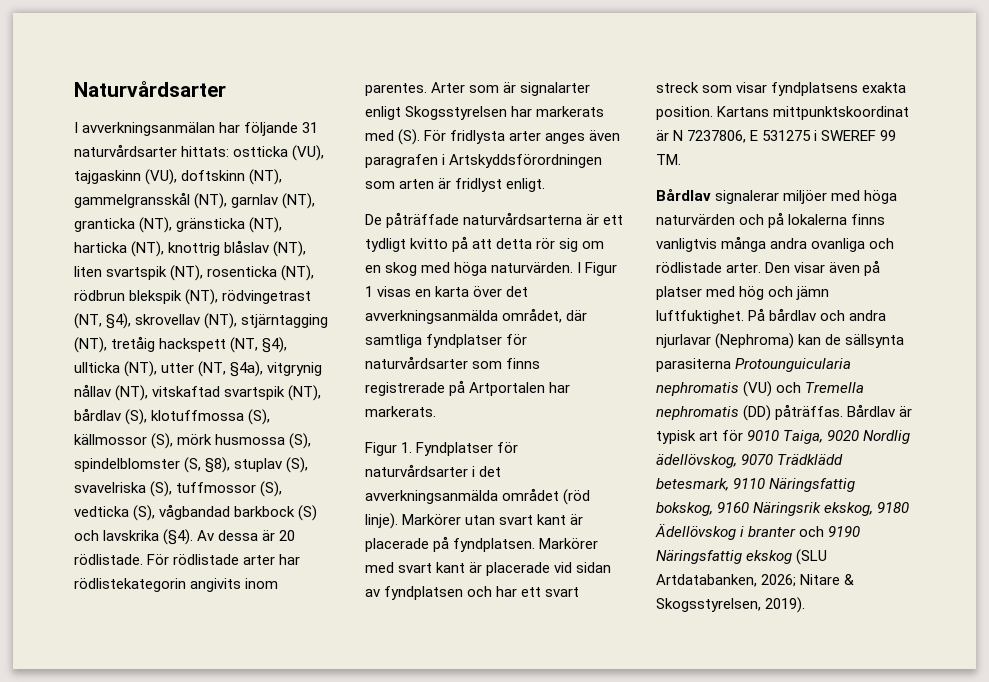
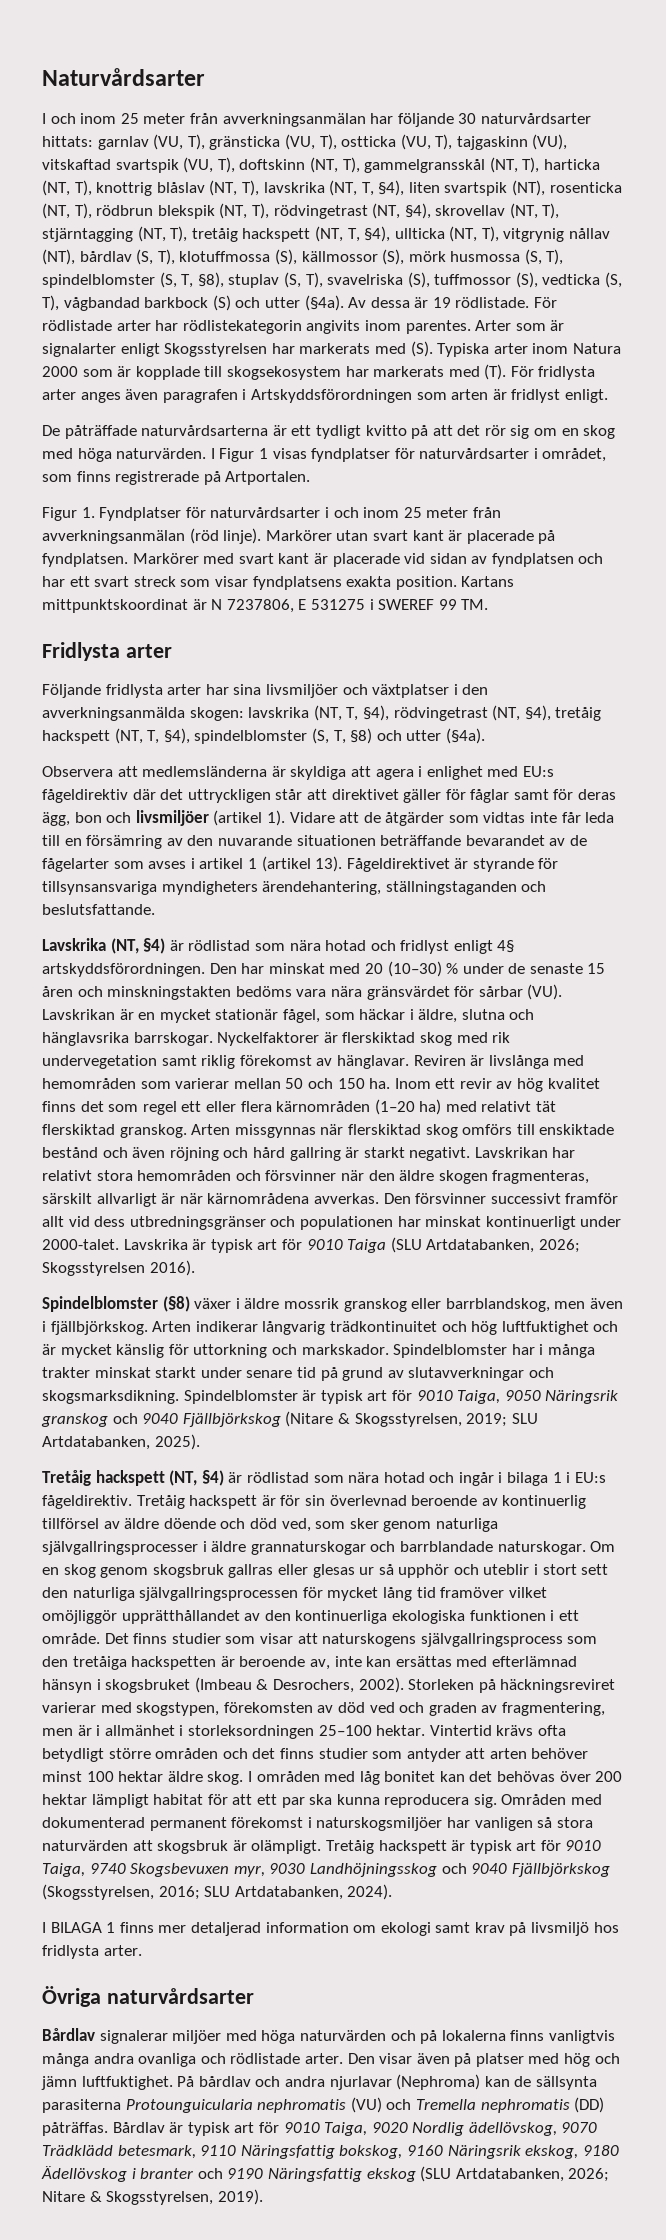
- I avverkningsanmälan har följande 31 naturvårdsarter hittats: ostticka (VU), tajgaskinn (VU), doftskinn (NT), gammelgransskål (NT), garnlav (NT), granticka (NT), gränsticka (NT), harticka (NT), knottrig blåslav (NT), liten svartspik (NT), rosenticka (NT), rödbrun blekspik (NT), rödvingetrast (NT, §4), skrovellav (NT), stjärntagging (NT), tretåig hackspett (NT, §4), ullticka (NT), utter (NT, §4a), vitgrynig nållav (NT), vitskaftad svartspik (NT), bårdlav (S), klotuffmossa (S), källmossor (S), mörk husmossa (S), spindelblomster (S, §8), stuplav (S), svavelriska (S), tuffmossor (S), vedticka (S), vågbandad barkbock (S) och lavskrika (§4).
+ I och inom 25 meter från avverkningsanmälan har följande 30 naturvårdsarter hittats: garnlav (VU, T), gränsticka (VU, T), ostticka (VU, T), tajgaskinn (VU), vitskaftad svartspik (VU, T), doftskinn (NT, T), gammelgransskål (NT, T), harticka (NT, T), knottrig blåslav (NT, T), lavskrika (NT, T, §4), liten svartspik (NT), rosenticka (NT, T), rödbrun blekspik (NT, T), rödvingetrast (NT, §4), skrovellav (NT, T), stjärntagging (NT, T), tretåig hackspett (NT, T, §4), ullticka (NT, T), vitgrynig nållav (NT), bårdlav (S, T), klotuffmossa (S), källmossor (S), mörk husmossa (S, T), spindelblomster (S, T, §8), stuplav (S, T), svavelriska (S), tuffmossor (S), vedticka (S, T), vågbandad barkbock (S) och utter (§4a).
- Av dessa är 20 rödlistade.
+ Av dessa är 19 rödlistade.
- Arter som är signalarter enligt Skogsstyrelsen har markerats med (S). För fridlysta arter anges även paragrafen i Artskyddsförordningen som arten är fridlyst enligt.
+ Arter som är signalarter enligt Skogsstyrelsen har markerats med (S). Typiska arter inom Natura 2000 som är kopplade till skogsekosystem har markerats med (T). För fridlysta arter anges även paragrafen i Artskyddsförordningen som arten är fridlyst enligt.
- De påträffade naturvårdsarterna är ett tydligt kvitto på att detta rör sig om en skog med höga naturvärden.
+ De påträffade naturvårdsarterna är ett tydligt kvitto på att det rör sig om en skog med höga naturvärden.
- I Figur 1 visas en karta över det avverkningsanmälda området, där samtliga fyndplatser för naturvårdsarter som finns registrerade på Artportalen har markerats.
+ I Figur 1 visas fyndplatser för naturvårdsarter i området, som finns registrerade på Artportalen.
- Figur 1. Fyndplatser för naturvårdsarter i det avverkningsanmälda området (röd linje).
+ Figur 1. Fyndplatser för naturvårdsarter i och inom 25 meter från avverkningsanmälan (röd linje).
+ Fridlysta arter
+ Följande fridlysta arter har sina livsmiljöer och växtplatser i den avverkningsanmälda skogen: lavskrika (NT, T, §4), rödvingetrast (NT, §4), tretåig hackspett (NT, T, §4), spindelblomster (S, T, §8) och utter (§4a).
+ Observera att medlemsländerna är skyldiga att agera i enlighet med EU:s fågeldirektiv där det uttryckligen står att direktivet gäller för fåglar samt för deras ägg, bon och livsmiljöer (artikel 1). Vidare att de åtgärder som vidtas inte får leda till en försämring av den nuvarande situationen beträffande bevarandet av de fågelarter som avses i artikel 1 (artikel 13). Fågeldirektivet är styrande för tillsynsansvariga myndigheters ärendehantering, ställningstaganden och beslutsfattande.
+ Lavskrika (NT, §4) är rödlistad som nära hotad och fridlyst enligt 4§ artskyddsförordningen. Den har minskat med 20 (10–30) % under de senaste 15 åren och minskningstakten bedöms vara nära gränsvärdet för sårbar (VU). Lavskrikan är en mycket stationär fågel, som häckar i äldre, slutna och hänglavsrika barrskogar. Nyckelfaktorer är flerskiktad skog med rik undervegetation samt riklig förekomst av hänglavar. Reviren är livslånga med hemområden som varierar mellan 50 och 150 ha. Inom ett revir av hög kvalitet finns det som regel ett eller flera kärnområden (1–20 ha) med relativt tät flerskiktad granskog. Arten missgynnas när flerskiktad skog omförs till enskiktade bestånd och även röjning och hård gallring är starkt negativt. Lavskrikan har relativt stora hemområden och försvinner när den äldre skogen fragmenteras, särskilt allvarligt är när kärnområdena avverkas. Den försvinner successivt framför allt vid dess utbredningsgränser och populationen har minskat kontinuerligt under 2000-talet. Lavskrika är typisk art för 9010 Taiga (SLU Artdatabanken, 2026; Skogsstyrelsen 2016).
+ Spindelblomster (§8) växer i äldre mossrik granskog eller barrblandskog, men även i fjällbjörkskog. Arten indikerar långvarig trädkontinuitet och hög luftfuktighet och är mycket känslig för uttorkning och markskador. Spindelblomster har i många trakter minskat starkt under senare tid på grund av slutavverkningar och skogsmarksdikning. Spindelblomster är typisk art för 9010 Taiga, 9050 Näringsrik granskog och 9040 Fjällbjörkskog (Nitare & Skogsstyrelsen, 2019; SLU Artdatabanken, 2025).
+ Tretåig hackspett (NT, §4) är rödlistad som nära hotad och ingår i bilaga 1 i EU:s fågeldirektiv. Tretåig hackspett är för sin överlevnad beroende av kontinuerlig tillförsel av äldre döende och död ved, som sker genom naturliga självgallringsprocesser i äldre grannaturskogar och barrblandade naturskogar. Om en skog genom skogsbruk gallras eller glesas ur så upphör och uteblir i stort sett den naturliga självgallringsprocessen för mycket lång tid framöver vilket omöjliggör upprätthållandet av den kontinuerliga ekologiska funktionen i ett område. Det finns studier som visar att naturskogens självgallringsprocess som den tretåiga hackspetten är beroende av, inte kan ersättas med efterlämnad hänsyn i skogsbruket (Imbeau & Desrochers, 2002). Storleken på häckningsreviret varierar med skogstypen, förekomsten av död ved och graden av fragmentering, men är i allmänhet i storleksordningen 25–100 hektar. Vintertid krävs ofta betydligt större områden och det finns studier som antyder att arten behöver minst 100 hektar äldre skog. I områden med låg bonitet kan det behövas över 200 hektar lämpligt habitat för att ett par ska kunna reproducera sig. Områden med dokumenterad permanent förekomst i naturskogsmiljöer har vanligen så stora naturvärden att skogsbruk är olämpligt. Tretåig hackspett är typisk art för 9010 Taiga, 9740 Skogsbevuxen myr, 9030 Landhöjningsskog och 9040 Fjällbjörkskog (Skogsstyrelsen, 2016; SLU Artdatabanken, 2024).
+ I BILAGA 1 finns mer detaljerad information om ekologi samt krav på livsmiljö hos fridlysta arter.
+ Övriga naturvårdsarter

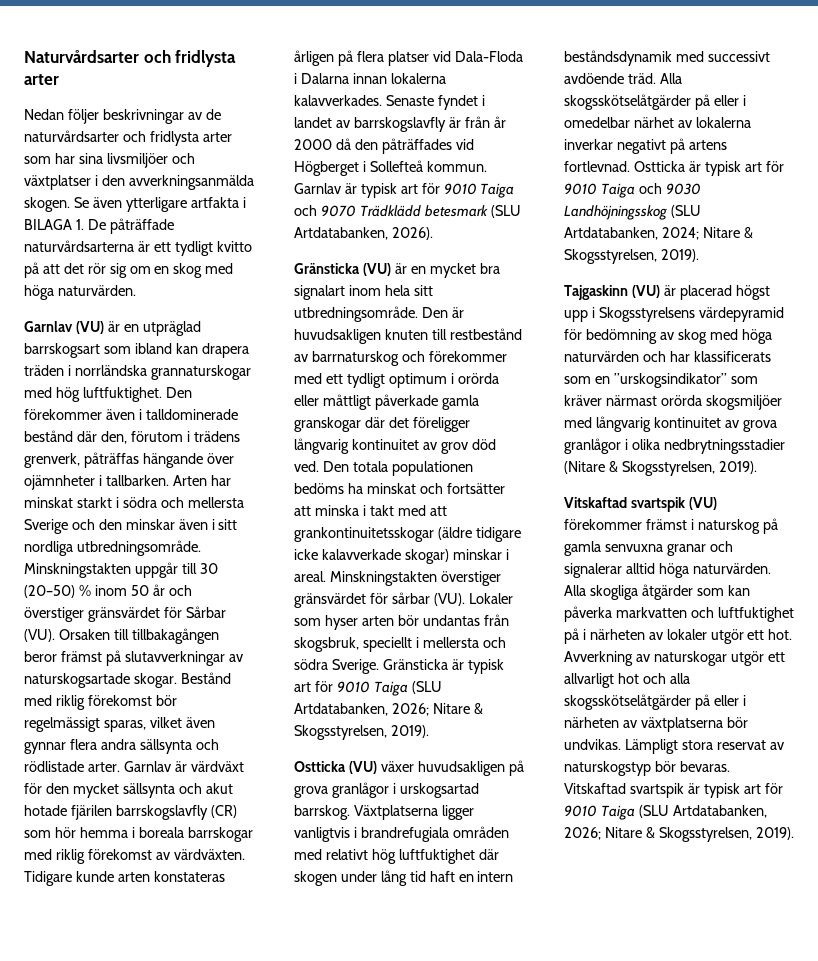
- Naturvårdsarter
- I och inom 25 meter från avverkningsanmälan har följande 30 naturvårdsarter hittats: garnlav (VU, T), gränsticka (VU, T), ostticka (VU, T), tajgaskinn (VU), vitskaftad svartspik (VU, T), doftskinn (NT, T), gammelgransskål (NT, T), harticka (NT, T), knottrig blåslav (NT, T), lavskrika (NT, T, §4), liten svartspik (NT), rosenticka (NT, T), rödbrun blekspik (NT, T), rödvingetrast (NT, §4), skrovellav (NT, T), stjärntagging (NT, T), tretåig hackspett (NT, T, §4), ullticka (NT, T), vitgrynig nållav (NT), bårdlav (S, T), klotuffmossa (S), källmossor (S), mörk husmossa (S, T), spindelblomster (S, T, §8), stuplav (S, T), svavelriska (S), tuffmossor (S), vedticka (S, T), vågbandad barkbock (S) och utter (§4a). Av dessa är 19 rödlistade. För rödlistade arter har rödlistekategorin angivits inom parentes. Arter som är signalarter enligt Skogsstyrelsen har markerats med (S). Typiska arter inom Natura 2000 som är kopplade till skogsekosystem har markerats med (T). För fridlysta arter anges även paragrafen i Artskyddsförordningen som arten är fridlyst enligt.
- De påträffade naturvårdsarterna är ett tydligt kvitto på att det rör sig om en skog med höga naturvärden. I Figur 1 visas fyndplatser för naturvårdsarter i området, som finns registrerade på Artportalen.
- Figur 1. Fyndplatser för naturvårdsarter i och inom 25 meter från avverkningsanmälan (röd linje). Markörer utan svart kant är placerade på fyndplatsen. Markörer med svart kant är placerade vid sidan av fyndplatsen och har ett svart streck som visar fyndplatsens exakta position. Kartans mittpunktskoordinat är N 7237806, E 531275 i SWEREF 99 TM.
- Fridlysta arter
- Följande fridlysta arter har sina livsmiljöer och växtplatser i den avverkningsanmälda skogen: lavskrika (NT, T, §4), rödvingetrast (NT, §4), tretåig hackspett (NT, T, §4), spindelblomster (S, T, §8) och utter (§4a).
- Observera att medlemsländerna är skyldiga att agera i enlighet med EU:s fågeldirektiv där det uttryckligen står att direktivet gäller för fåglar samt för deras ägg, bon och livsmiljöer (artikel 1). Vidare att de åtgärder som vidtas inte får leda till en försämring av den nuvarande situationen beträffande bevarandet av de fågelarter som avses i artikel 1 (artikel 13). Fågeldirektivet är styrande för tillsynsansvariga myndigheters ärendehantering, ställningstaganden och beslutsfattande.
- Lavskrika (NT, §4) är rödlistad som nära hotad och fridlyst enligt 4§ artskyddsförordningen. Den har minskat med 20 (10–30) % under de senaste 15 åren och minskningstakten bedöms vara nära gränsvärdet för sårbar (VU). Lavskrikan är en mycket stationär fågel, som häckar i äldre, slutna och hänglavsrika barrskogar. Nyckelfaktorer är flerskiktad skog med rik undervegetation samt riklig förekomst av hänglavar. Reviren är livslånga med hemområden som varierar mellan 50 och 150 ha. Inom ett revir av hög kvalitet finns det som regel ett eller flera kärnområden (1–20 ha) med relativt tät flerskiktad granskog. Arten missgynnas när flerskiktad skog omförs till enskiktade bestånd och även röjning och hård gallring är starkt negativt. Lavskrikan har relativt stora hemområden och försvinner när den äldre skogen fragmenteras, särskilt allvarligt är när kärnområdena avverkas. Den försvinner successivt framför allt vid dess utbredningsgränser och populationen har minskat kontinuerligt under 2000-talet. Lavskrika är typisk art för 9010 Taiga (SLU Artdatabanken, 2026; Skogsstyrelsen 2016).
- Spindelblomster (§8) växer i äldre mossrik granskog eller barrblandskog, men även i fjällbjörkskog. Arten indikerar långvarig trädkontinuitet och hög luftfuktighet och är mycket känslig för uttorkning och markskador. Spindelblomster har i många trakter minskat starkt under senare tid på grund av slutavverkningar och skogsmarksdikning. Spindelblomster är typisk art för 9010 Taiga, 9050 Näringsrik granskog och 9040 Fjällbjörkskog (Nitare & Skogsstyrelsen, 2019; SLU Artdatabanken, 2025).
- Tretåig hackspett (NT, §4) är rödlistad som nära hotad och ingår i bilaga 1 i EU:s fågeldirektiv. Tretåig hackspett är för sin överlevnad beroende av kontinuerlig tillförsel av äldre döende och död ved, som sker genom naturliga självgallringsprocesser i äldre grannaturskogar och barrblandade naturskogar. Om en skog genom skogsbruk gallras eller glesas ur så upphör och uteblir i stort sett den naturliga självgallringsprocessen för mycket lång tid framöver vilket omöjliggör upprätthållandet av den kontinuerliga ekologiska funktionen i ett område. Det finns studier som visar att naturskogens självgallringsprocess som den tretåiga hackspetten är beroende av, inte kan ersättas med efterlämnad hänsyn i skogsbruket (Imbeau & Desrochers, 2002). Storleken på häckningsreviret varierar med skogstypen, förekomsten av död ved och graden av fragmentering, men är i allmänhet i storleksordningen 25–100 hektar. Vintertid krävs ofta betydligt större områden och det finns studier som antyder att arten behöver minst 100 hektar äldre skog. I områden med låg bonitet kan det behövas över 200 hektar lämpligt habitat för att ett par ska kunna reproducera sig. Områden med dokumenterad permanent förekomst i naturskogsmiljöer har vanligen så stora naturvärden att skogsbruk är olämpligt. Tretåig hackspett är typisk art för 9010 Taiga, 9740 Skogsbevuxen myr, 9030 Landhöjningsskog och 9040 Fjällbjörkskog (Skogsstyrelsen, 2016; SLU Artdatabanken, 2024).
- I BILAGA 1 finns mer detaljerad information om ekologi samt krav på livsmiljö hos fridlysta arter.
- Övriga naturvårdsarter
- Bårdlav signalerar miljöer med höga naturvärden och på lokalerna finns vanligtvis många andra ovanliga och rödlistade arter. Den visar även på platser med hög och jämn luftfuktighet. På bårdlav och andra njurlavar (Nephroma) kan de sällsynta parasiterna Protounguicularia nephromatis (VU) och Tremella nephromatis (DD) påträffas. Bårdlav är typisk art för 9010 Taiga, 9020 Nordlig ädellövskog, 9070 Trädklädd betesmark, 9110 Näringsfattig bokskog, 9160 Näringsrik ekskog, 9180 Ädellövskog i branter och 9190 Näringsfattig ekskog (SLU Artdatabanken, 2026; Nitare & Skogsstyrelsen, 2019).
+ Naturvårdsarter och fridlysta arter
+ Nedan följer beskrivningar av de naturvårdsarter och fridlysta arter som har sina livsmiljöer och växtplatser i den avverkningsanmälda skogen. Se även ytterligare artfakta i BILAGA 1. De påträffade naturvårdsarterna är ett tydligt kvitto på att det rör sig om en skog med höga naturvärden.
+ Garnlav (VU) är en utpräglad barrskogsart som ibland kan drapera träden i norrländska grannaturskogar med hög luftfuktighet. Den förekommer även i talldominerade bestånd där den, förutom i trädens grenverk, påträffas hängande över ojämnheter i tallbarken. Arten har minskat starkt i södra och mellersta Sverige och den minskar även i sitt nordliga utbredningsområde. Minskningstakten uppgår till 30 (20–50) % inom 50 år och överstiger gränsvärdet för Sårbar (VU). Orsaken till tillbakagången beror främst på slutavverkningar av naturskogsartade skogar. Bestånd med riklig förekomst bör regelmässigt sparas, vilket även gynnar flera andra sällsynta och rödlistade arter. Garnlav är värdväxt för den mycket sällsynta och akut hotade fjärilen barrskogslavfly (CR) som hör hemma i boreala barrskogar med riklig förekomst av värdväxten. Tidigare kunde arten konstateras årligen på flera platser vid Dala-Floda i Dalarna innan lokalerna kalavverkades. Senaste fyndet i landet av barrskogslavfly är från år 2000 då den påträffades vid Högberget i Sollefteå kommun. Garnlav är typisk art för 9010 Taiga och 9070 Trädklädd betesmark (SLU Artdatabanken, 2026).
+ Gränsticka (VU) är en mycket bra signalart inom hela sitt utbredningsområde. Den är huvudsakligen knuten till restbestånd av barrnaturskog och förekommer med ett tydligt optimum i orörda eller måttligt påverkade gamla granskogar där det föreligger långvarig kontinuitet av grov död ved. Den totala populationen bedöms ha minskat och fortsätter att minska i takt med att grankontinuitetsskogar (äldre tidigare icke kalavverkade skogar) minskar i areal. Minskningstakten överstiger gränsvärdet för sårbar (VU). Lokaler som hyser arten bör undantas från skogsbruk, speciellt i mellersta och södra Sverige. Gränsticka är typisk art för 9010 Taiga (SLU Artdatabanken, 2026; Nitare & Skogsstyrelsen, 2019).
+ Ostticka (VU) växer huvudsakligen på grova granlågor i urskogsartad barrskog. Växtplatserna ligger vanligtvis i brandrefugiala områden med relativt hög luftfuktighet där skogen under lång tid haft en intern beståndsdynamik med successivt avdöende träd. Alla skogsskötselåtgärder på eller i omedelbar närhet av lokalerna inverkar negativt på artens fortlevnad. Ostticka är typisk art för 9010 Taiga och 9030 Landhöjningsskog (SLU Artdatabanken, 2024; Nitare & Skogsstyrelsen, 2019).
+ Tajgaskinn (VU) är placerad högst upp i Skogsstyrelsens värdepyramid för bedömning av skog med höga naturvärden och har klassificerats som en ”urskogsindikator” som kräver närmast orörda skogsmiljöer med långvarig kontinuitet av grova granlågor i olika nedbrytningsstadier (Nitare & Skogsstyrelsen, 2019).
+ Vitskaftad svartspik (VU) förekommer främst i naturskog på gamla senvuxna granar och signalerar alltid höga naturvärden. Alla skogliga åtgärder som kan påverka markvatten och luftfuktighet på i närheten av lokaler utgör ett hot. Avverkning av naturskogar utgör ett allvarligt hot och alla skogsskötselåtgärder på eller i närheten av växtplatserna bör undvikas. Lämpligt stora reservat av naturskogstyp bör bevaras. Vitskaftad svartspik är typisk art för 9010 Taiga (SLU Artdatabanken, 2026; Nitare & Skogsstyrelsen, 2019).

